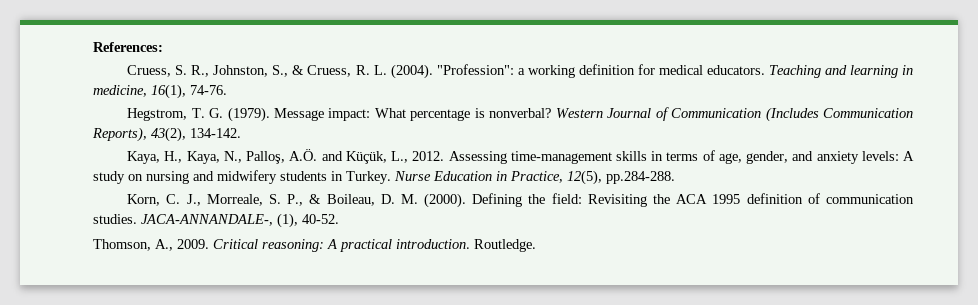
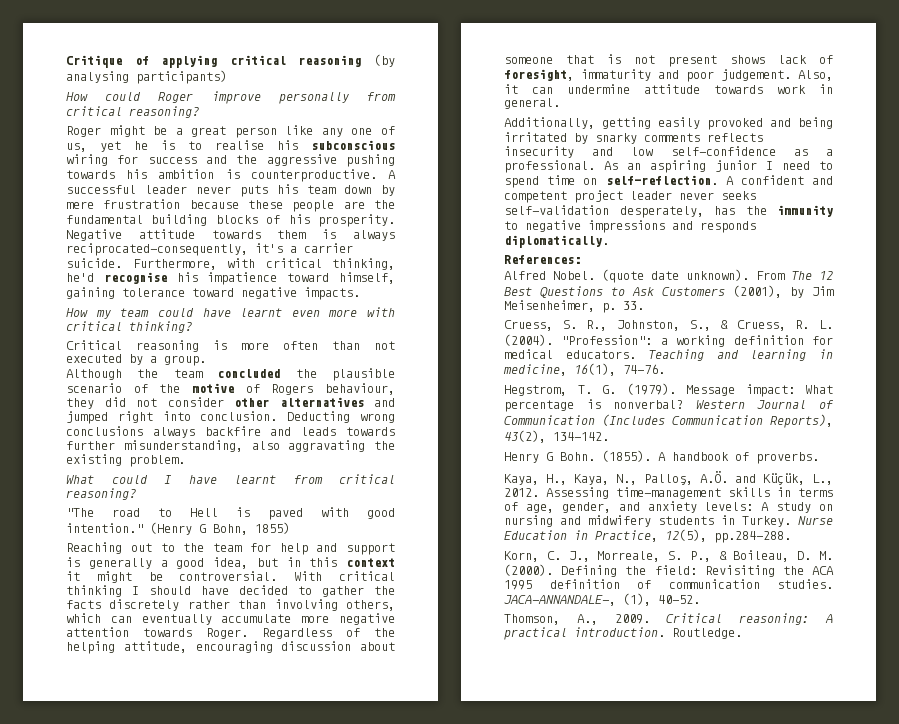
+ Critique of applying critical reasoning (by analysing participants)
+ How could Roger improve personally from critical reasoning?
+ Roger might be a great person like any one of us, yet he is to realise his subconscious wiring for success and the aggressive pushing towards his ambition is counterproductive. A successful leader never puts his team down by mere frustration because these people are the fundamental building blocks of his prosperity. Negative attitude towards them is always reciprocated—consequently, it's a carrier suicide. Furthermore, with critical thinking, he'd recognise his impatience toward himself, gaining tolerance toward negative impacts.
+ How my team could have learnt even more with critical thinking?
+ Critical reasoning is more often than not executed by a group.
+ Although the team concluded the plausible scenario of the motive of Rogers behaviour, they did not consider other alternatives and jumped right into conclusion. Deducting wrong conclusions always backfire and leads towards further misunderstanding, also aggravating the existing problem.
+ What could I have learnt from critical reasoning?
+ "The road to Hell is paved with good intention." (Henry G Bohn, 1855)
+ Reaching out to the team for help and support is generally a good idea, but in this context it might be controversial. With critical thinking I should have decided to gather the facts discretely rather than involving others, which can eventually accumulate more negative attention towards Roger. Regardless of the helping attitude, encouraging discussion about someone that is not present shows lack of foresight, immaturity and poor judgement. Also, it can undermine attitude towards work in general.
+ Additionally, getting easily provoked and being irritated by snarky comments reflects insecurity and low self-confidence as a professional. As an aspiring junior I need to spend time on self-reflection. A confident and competent project leader never seeks self-validation desperately, has the immunity to negative impressions and responds diplomatically.
  References:
+ Alfred Nobel. (quote date unknown). From The 12 Best Questions to Ask Customers (2001), by Jim Meisenheimer, p. 33.
+ Henry G Bohn. (1855). A handbook of proverbs.

